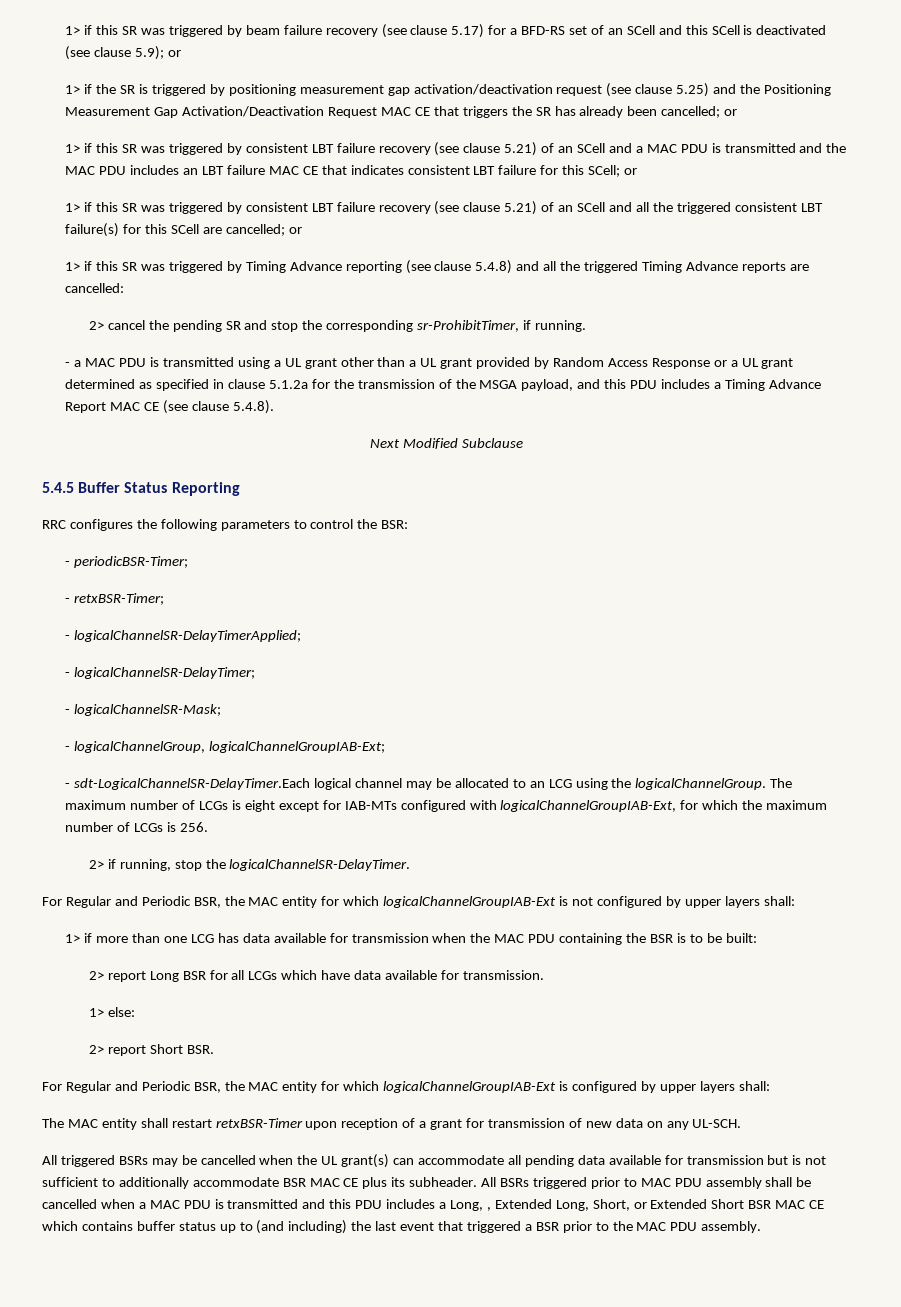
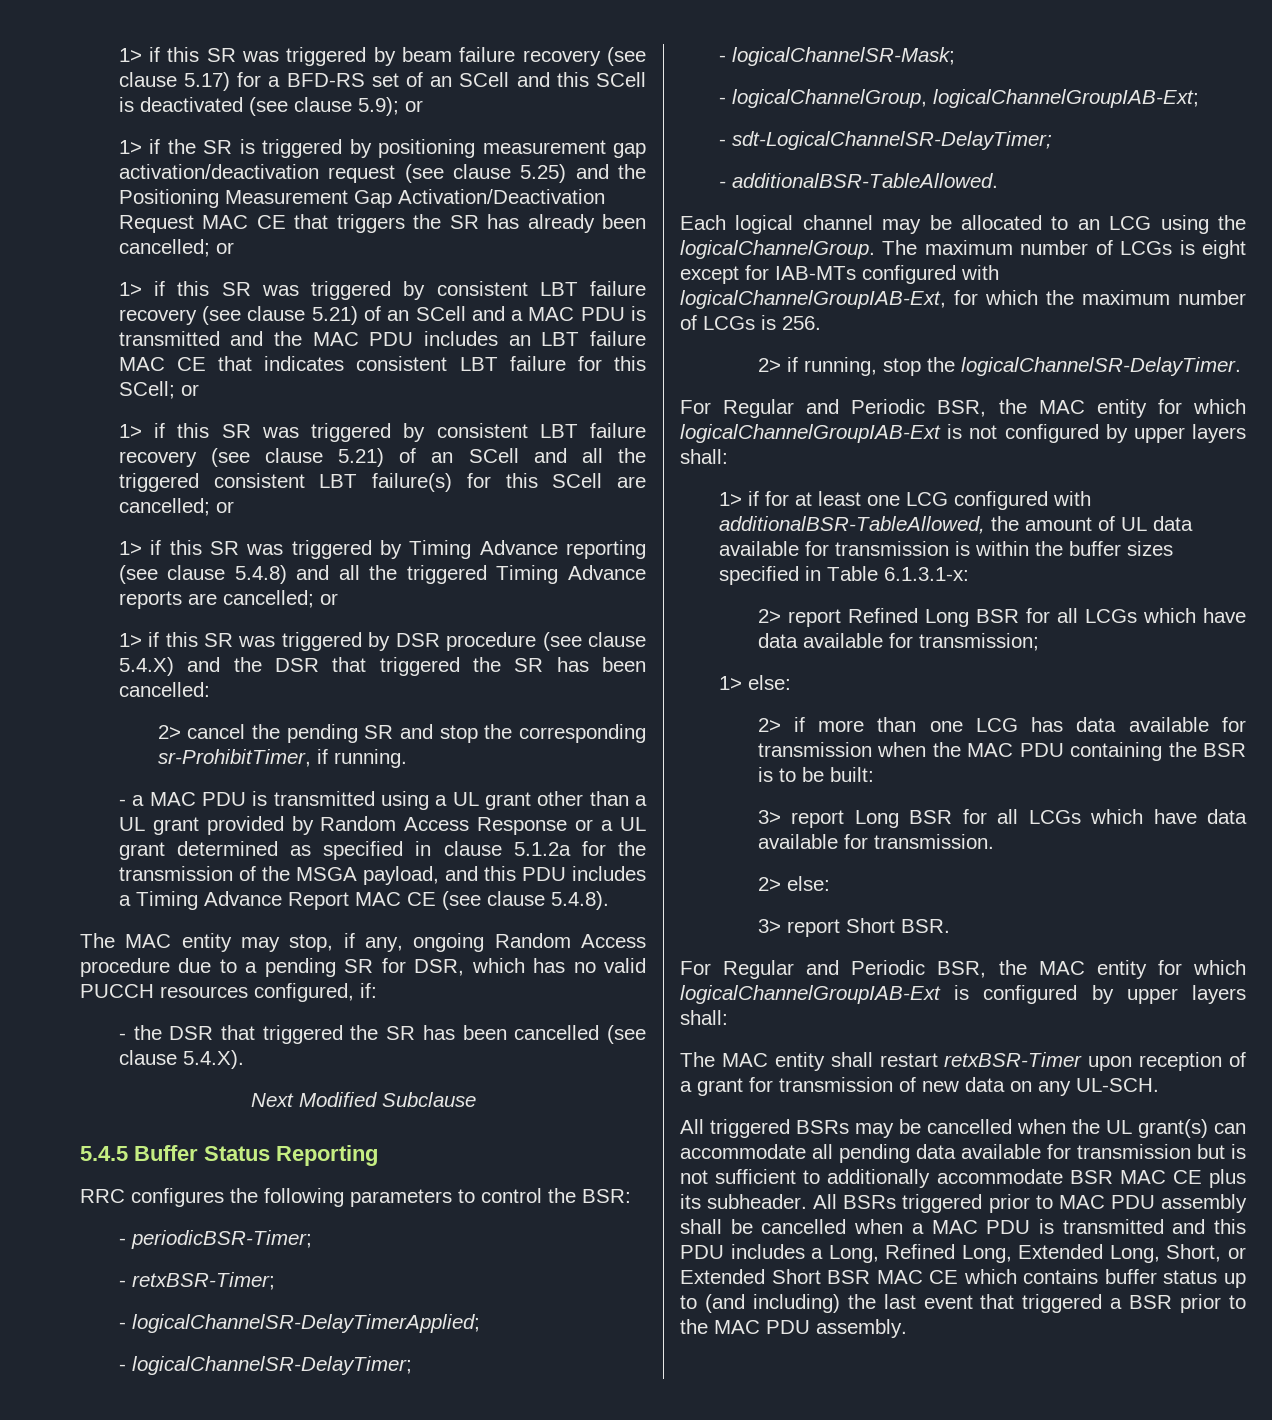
- 1> if this SR was triggered by Timing Advance reporting (see clause 5.4.8) and all the triggered Timing Advance reports are cancelled:
+ 1> if this SR was triggered by Timing Advance reporting (see clause 5.4.8) and all the triggered Timing Advance reports are cancelled; or
+ 1> if this SR was triggered by DSR procedure (see clause 5.4.X) and the DSR that triggered the SR has been cancelled:
+ The MAC entity may stop, if any, ongoing Random Access procedure due to a pending SR for DSR, which has no valid PUCCH resources configured, if:
+ - the DSR that triggered the SR has been cancelled (see clause 5.4.X).
- - sdt-LogicalChannelSR-DelayTimer.Each logical channel may be allocated to an LCG using the logicalChannelGroup.
+ - sdt-LogicalChannelSR-DelayTimer;
+ - additionalBSR-TableAllowed.
+ Each logical channel may be allocated to an LCG using the logicalChannelGroup.
- 1> if more than one LCG has data available for transmission when the MAC PDU containing the BSR is to be built:
+ 1> if for at least one LCG configured with additionalBSR-TableAllowed, the amount of UL data available for transmission is within the buffer sizes specified in Table 6.1.3.1-x:
+ 2> report Refined Long BSR for all LCGs which have data available for transmission;
+ 1> else:
+ 2> if more than one LCG has data available for transmission when the MAC PDU containing the BSR is to be built:
- 2> report Long BSR for all LCGs which have data available for transmission.
+ 3> report Long BSR for all LCGs which have data available for transmission.
- 1> else:
- 2> report Short BSR.
+ 2> else:
+ 3> report Short BSR.
- All BSRs triggered prior to MAC PDU assembly shall be cancelled when a MAC PDU is transmitted and this PDU includes a Long, , Extended Long, Short, or Extended Short BSR MAC CE which contains buffer status up to (and including) the last event that triggered a BSR prior to the MAC PDU assembly.
+ All BSRs triggered prior to MAC PDU assembly shall be cancelled when a MAC PDU is transmitted and this PDU includes a Long, Refined Long, Extended Long, Short, or Extended Short BSR MAC CE which contains buffer status up to (and including) the last event that triggered a BSR prior to the MAC PDU assembly.

